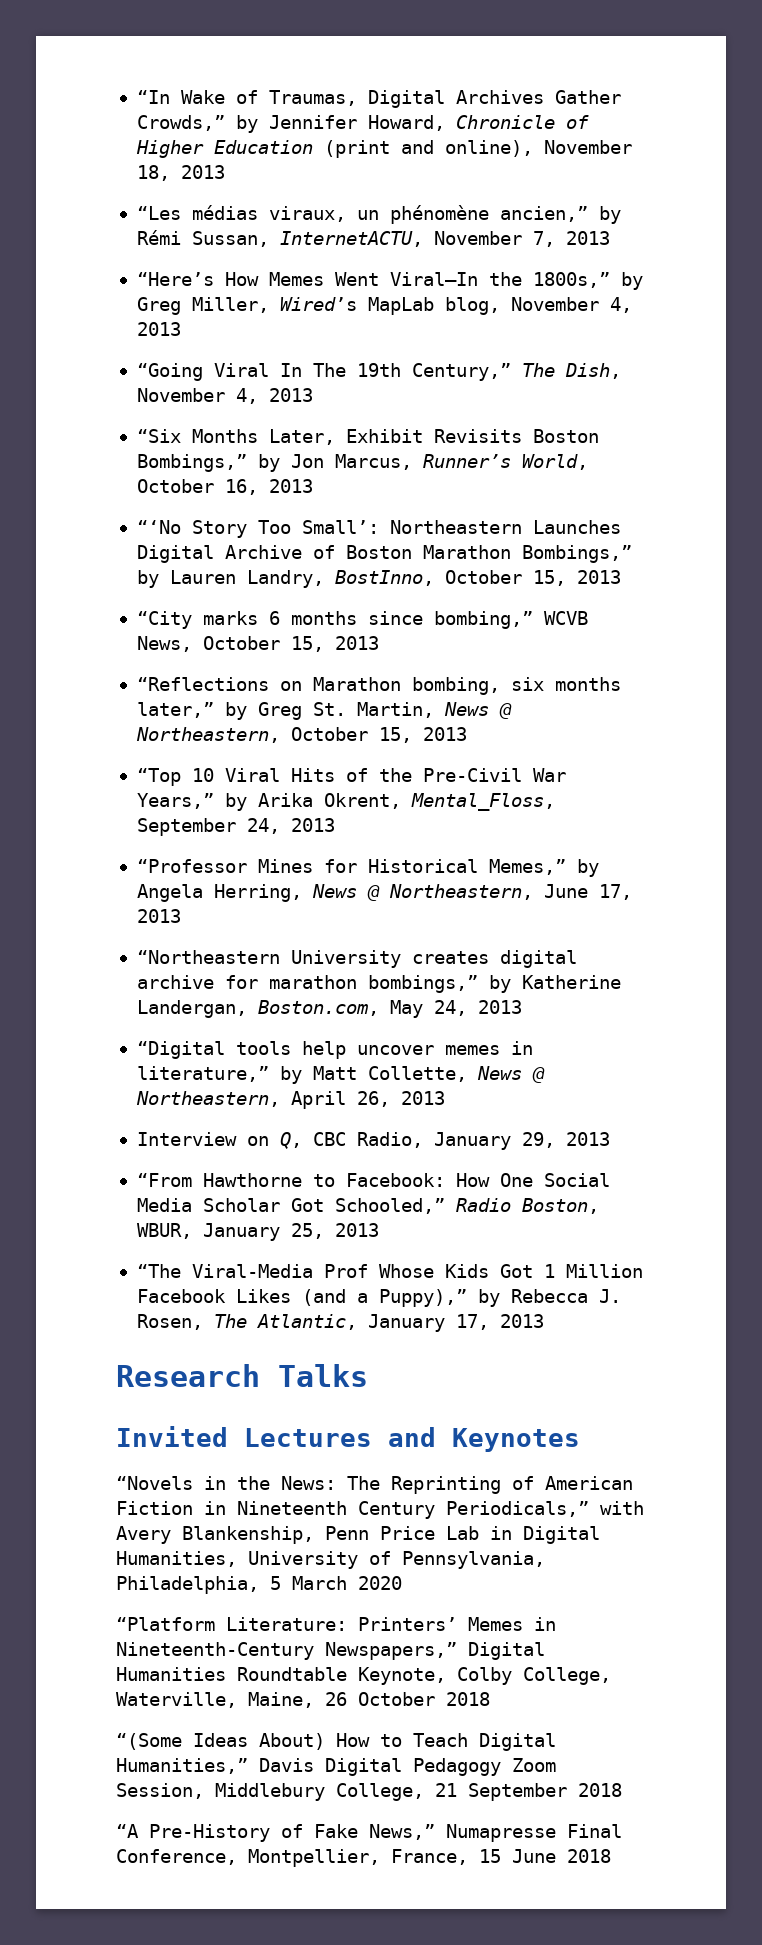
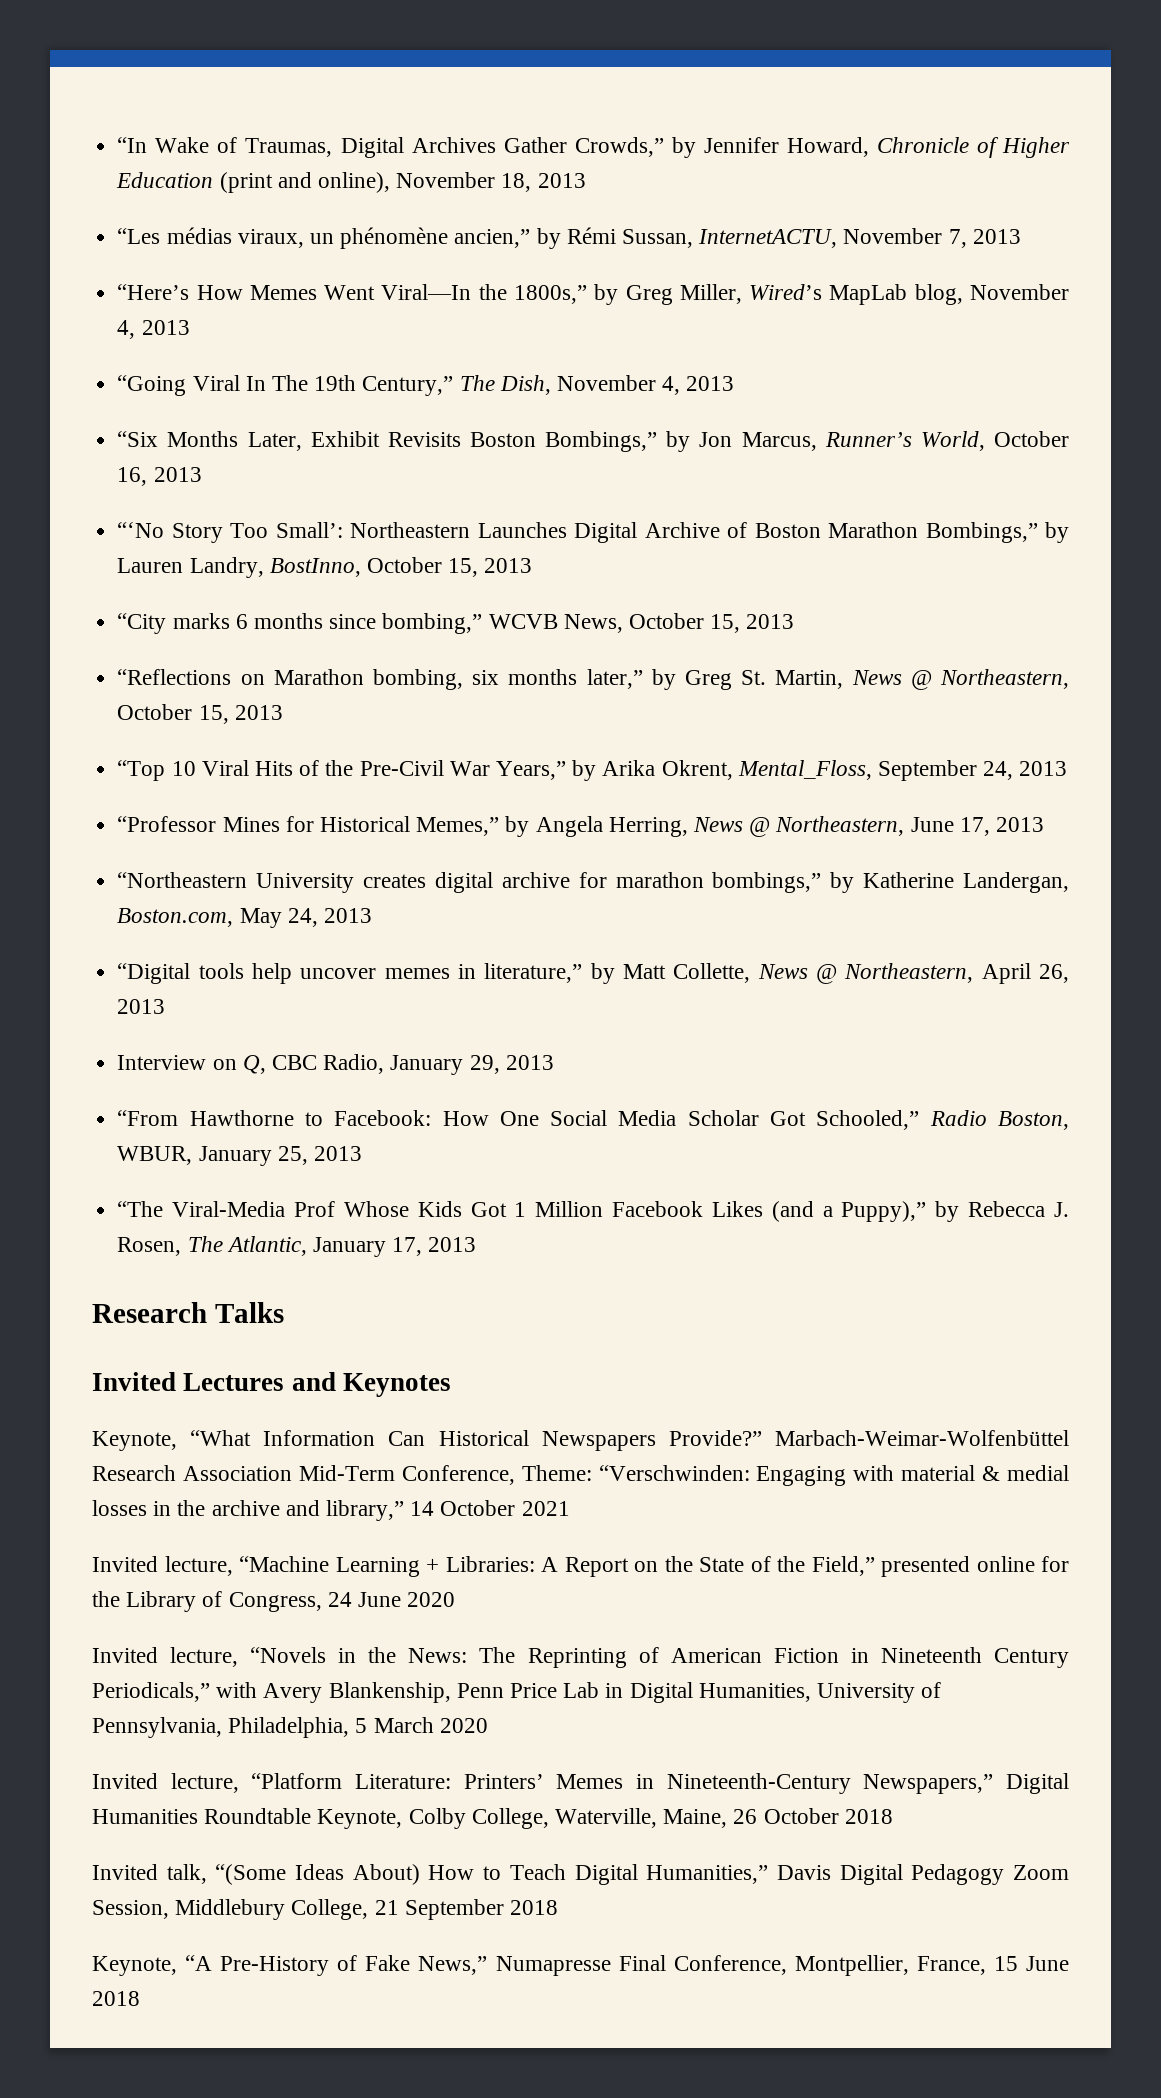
- “Novels in the News: The Reprinting of American Fiction in Nineteenth Century Periodicals,” with Avery Blankenship, Penn Price Lab in Digital Humanities, University of Pennsylvania, Philadelphia, 5 March 2020
+ Keynote, “What Information Can Historical Newspapers Provide?” Marbach-Weimar-Wolfenbüttel Research Association Mid-Term Conference, Theme: “Verschwinden: Engaging with material & medial losses in the archive and library,” 14 October 2021
+ Invited lecture, “Machine Learning + Libraries: A Report on the State of the Field,” presented online for the Library of Congress, 24 June 2020
+ Invited lecture, “Novels in the News: The Reprinting of American Fiction in Nineteenth Century Periodicals,” with Avery Blankenship, Penn Price Lab in Digital Humanities, University of Pennsylvania, Philadelphia, 5 March 2020
- “Platform Literature: Printers’ Memes in Nineteenth-Century Newspapers,” Digital Humanities Roundtable Keynote, Colby College, Waterville, Maine, 26 October 2018
+ Invited lecture, “Platform Literature: Printers’ Memes in Nineteenth-Century Newspapers,” Digital Humanities Roundtable Keynote, Colby College, Waterville, Maine, 26 October 2018
- “(Some Ideas About) How to Teach Digital Humanities,” Davis Digital Pedagogy Zoom Session, Middlebury College, 21 September 2018
+ Invited talk, “(Some Ideas About) How to Teach Digital Humanities,” Davis Digital Pedagogy Zoom Session, Middlebury College, 21 September 2018
- “A Pre-History of Fake News,” Numapresse Final Conference, Montpellier, France, 15 June 2018
+ Keynote, “A Pre-History of Fake News,” Numapresse Final Conference, Montpellier, France, 15 June 2018

